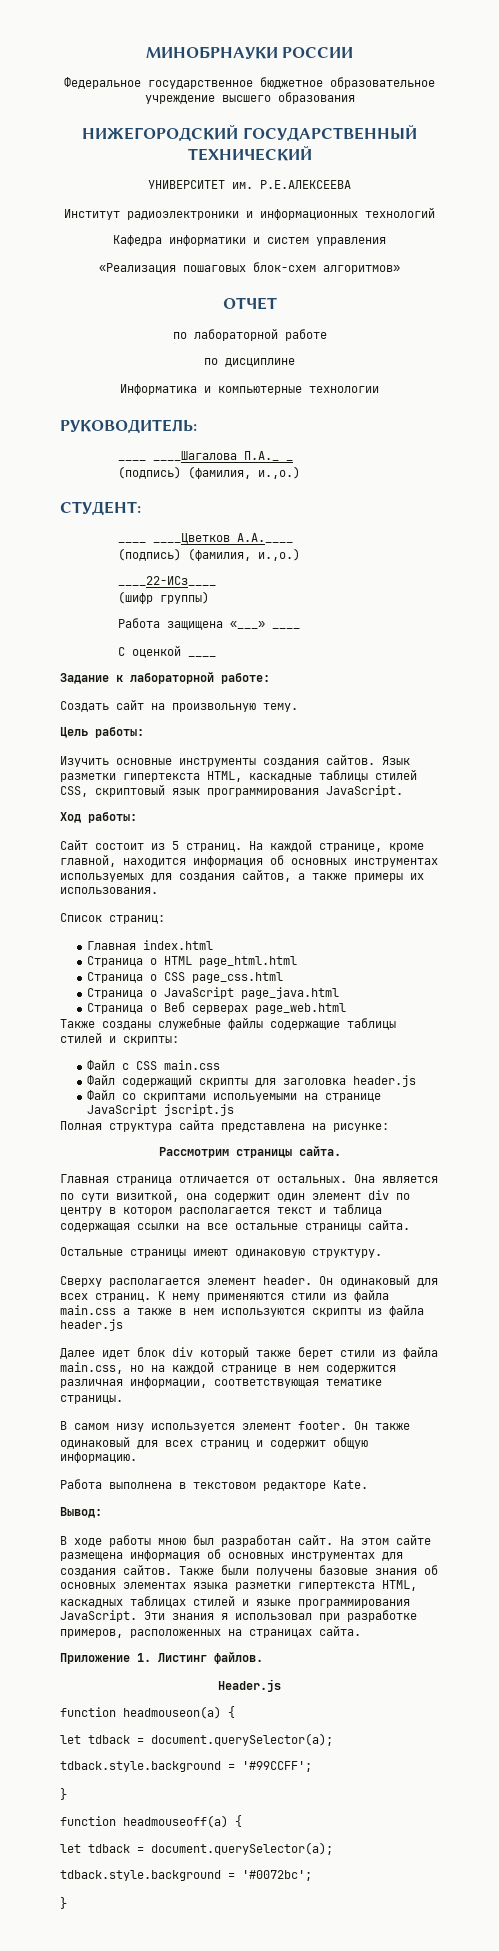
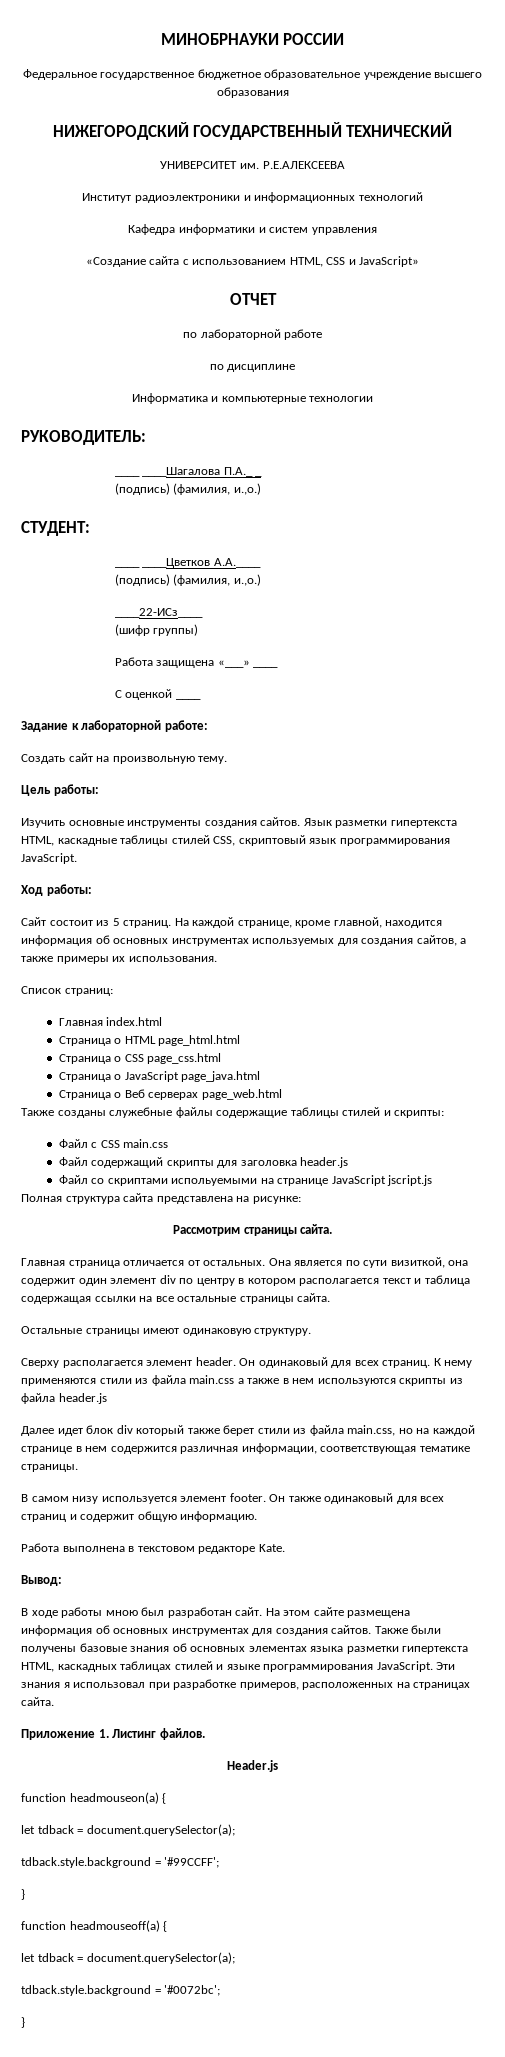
- «Реализация пошаговых блок-схем алгоритмов»
+ «Создание сайта с использованием HTML, CSS и JavaScript»

